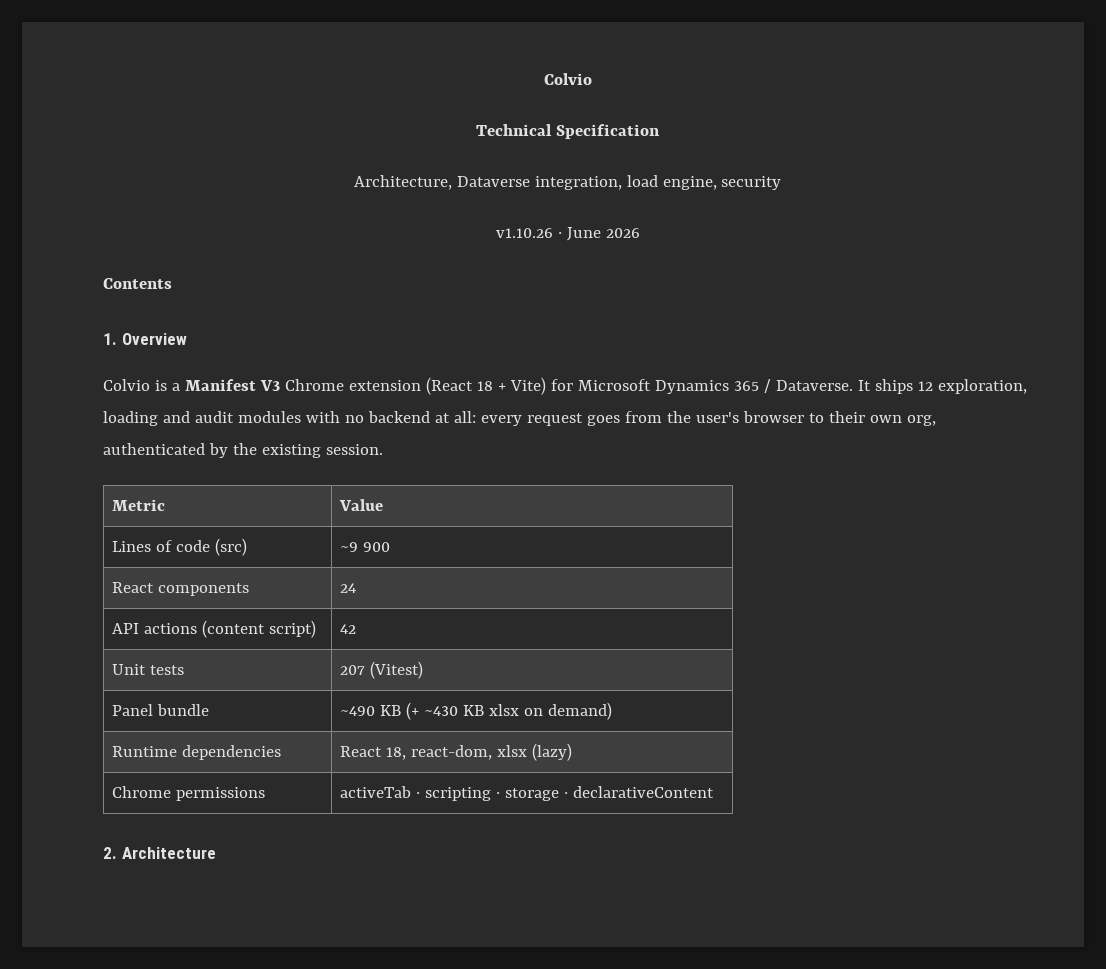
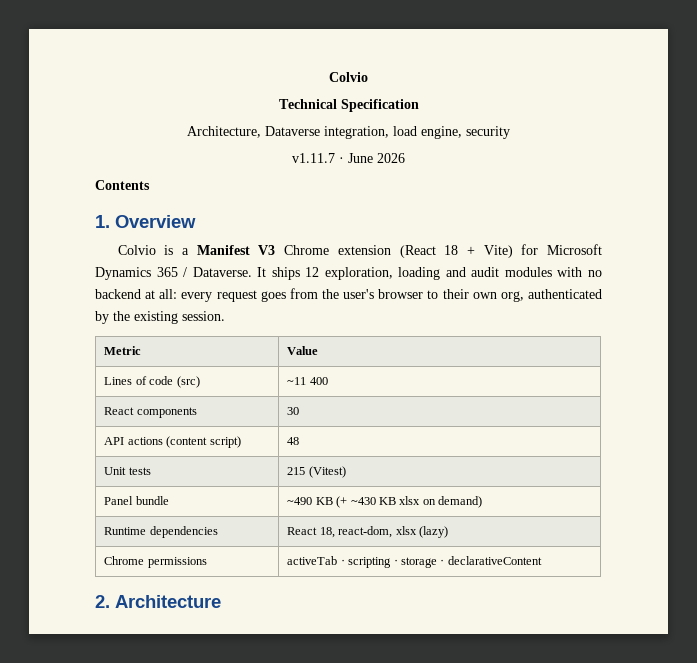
- v1.10.26 · June 2026
+ v1.11.7 · June 2026
- Lines of code (src) | ~9 900
+ Lines of code (src) | ~11 400
- React components | 24
+ React components | 30
- API actions (content script) | 42
+ API actions (content script) | 48
- Unit tests | 207 (Vitest)
+ Unit tests | 215 (Vitest)

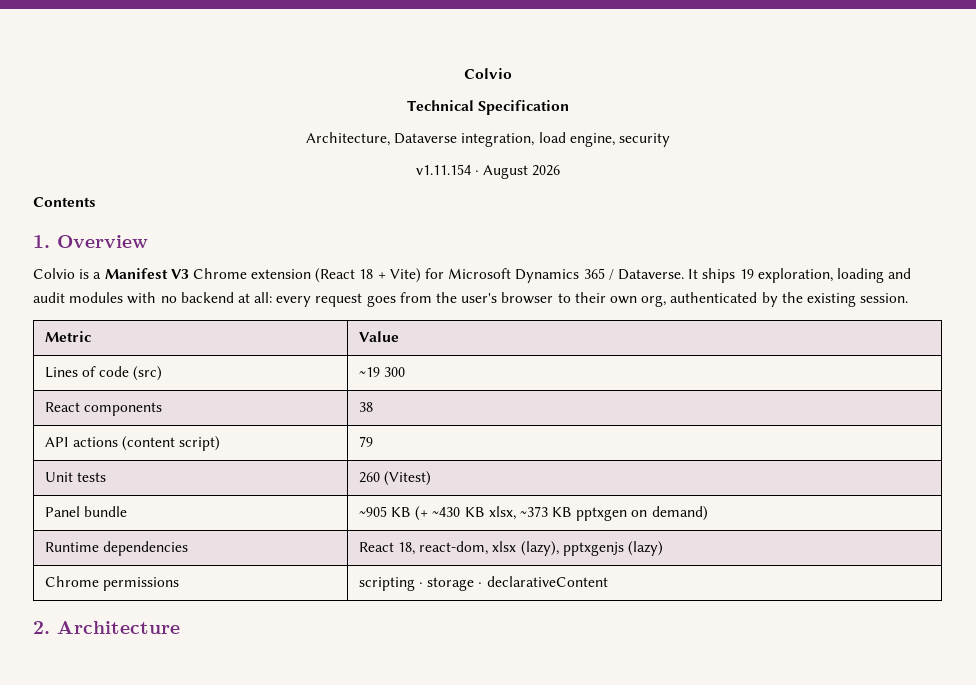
- v1.11.7 · June 2026
+ v1.11.154 · August 2026
- It ships 12 exploration, loading and audit modules with no backend at all: every request goes from the user's browser to their own org, authenticated by the existing session.
+ It ships 19 exploration, loading and audit modules with no backend at all: every request goes from the user's browser to their own org, authenticated by the existing session.
- Lines of code (src) | ~11 400
+ Lines of code (src) | ~19 300
- React components | 30
+ React components | 38
- API actions (content script) | 48
+ API actions (content script) | 79
- Unit tests | 215 (Vitest)
+ Unit tests | 260 (Vitest)
- Panel bundle | ~490 KB (+ ~430 KB xlsx on demand)
+ Panel bundle | ~905 KB (+ ~430 KB xlsx, ~373 KB pptxgen on demand)
- Runtime dependencies | React 18, react-dom, xlsx (lazy)
+ Runtime dependencies | React 18, react-dom, xlsx (lazy), pptxgenjs (lazy)
- Chrome permissions | activeTab · scripting · storage · declarativeContent
+ Chrome permissions | scripting · storage · declarativeContent

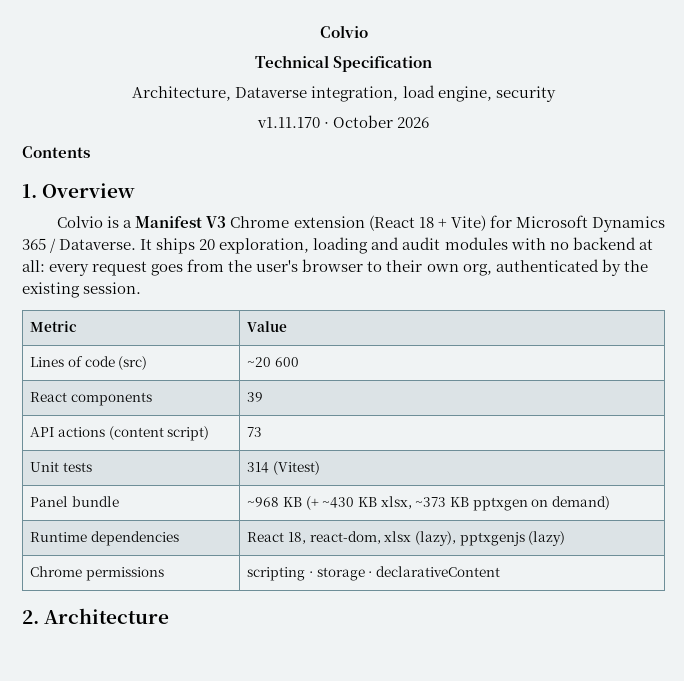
- v1.11.154 · August 2026
+ v1.11.170 · October 2026
- It ships 19 exploration, loading and audit modules with no backend at all: every request goes from the user's browser to their own org, authenticated by the existing session.
+ It ships 20 exploration, loading and audit modules with no backend at all: every request goes from the user's browser to their own org, authenticated by the existing session.
- Lines of code (src) | ~19 300
+ Lines of code (src) | ~20 600
- React components | 38
+ React components | 39
- API actions (content script) | 79
+ API actions (content script) | 73
- Unit tests | 260 (Vitest)
+ Unit tests | 314 (Vitest)
- Panel bundle | ~905 KB (+ ~430 KB xlsx, ~373 KB pptxgen on demand)
+ Panel bundle | ~968 KB (+ ~430 KB xlsx, ~373 KB pptxgen on demand)

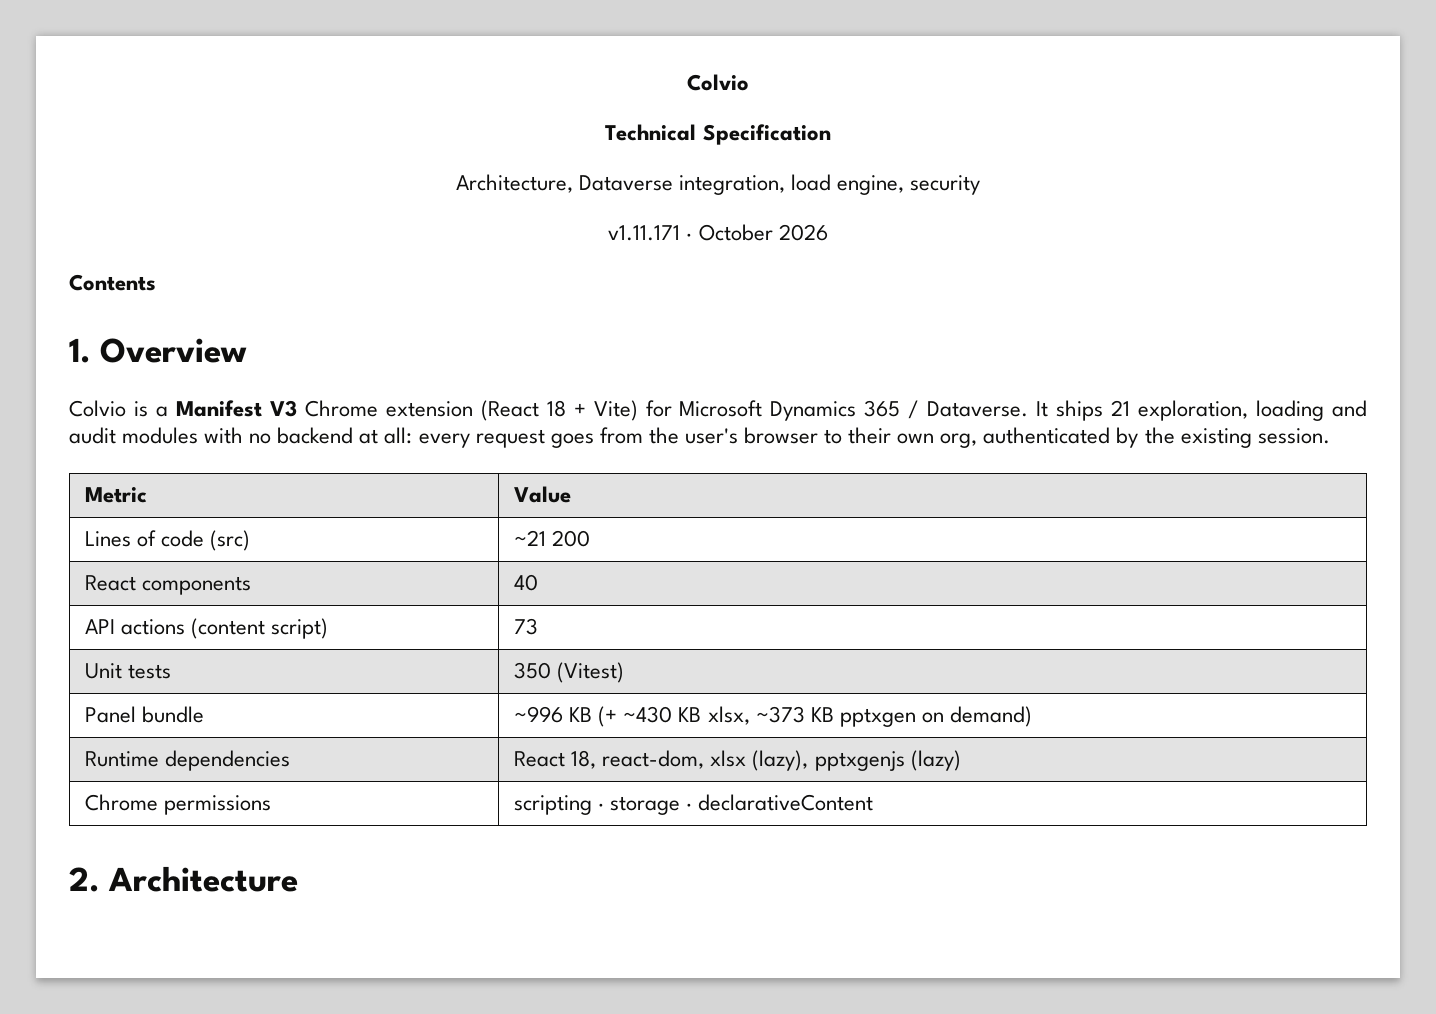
- v1.11.170 · October 2026
+ v1.11.171 · October 2026
- It ships 20 exploration, loading and audit modules with no backend at all: every request goes from the user's browser to their own org, authenticated by the existing session.
+ It ships 21 exploration, loading and audit modules with no backend at all: every request goes from the user's browser to their own org, authenticated by the existing session.
- Lines of code (src) | ~20 600
+ Lines of code (src) | ~21 200
- React components | 39
+ React components | 40
- Unit tests | 314 (Vitest)
+ Unit tests | 350 (Vitest)
- Panel bundle | ~968 KB (+ ~430 KB xlsx, ~373 KB pptxgen on demand)
+ Panel bundle | ~996 KB (+ ~430 KB xlsx, ~373 KB pptxgen on demand)

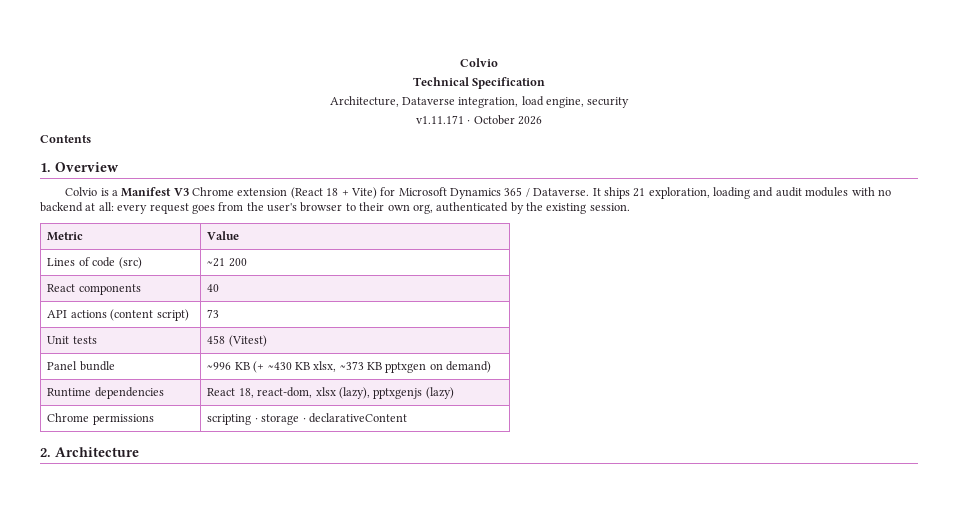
- Unit tests | 350 (Vitest)
+ Unit tests | 458 (Vitest)

